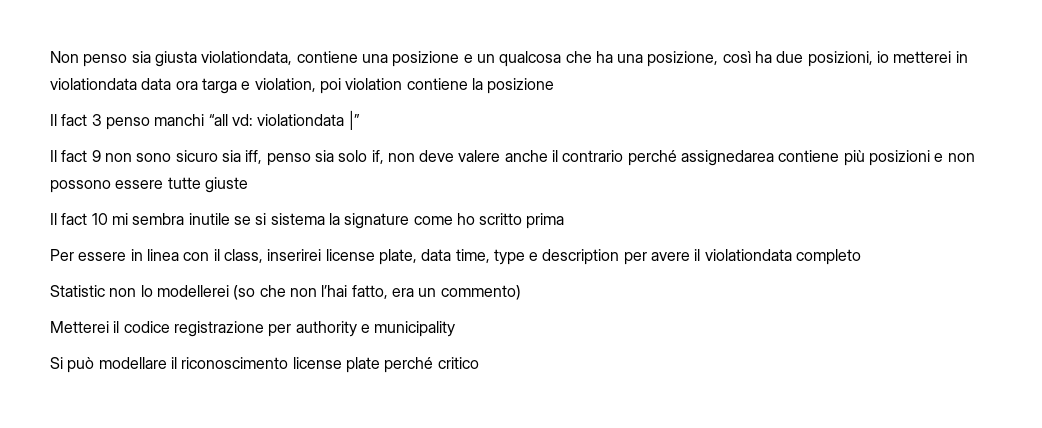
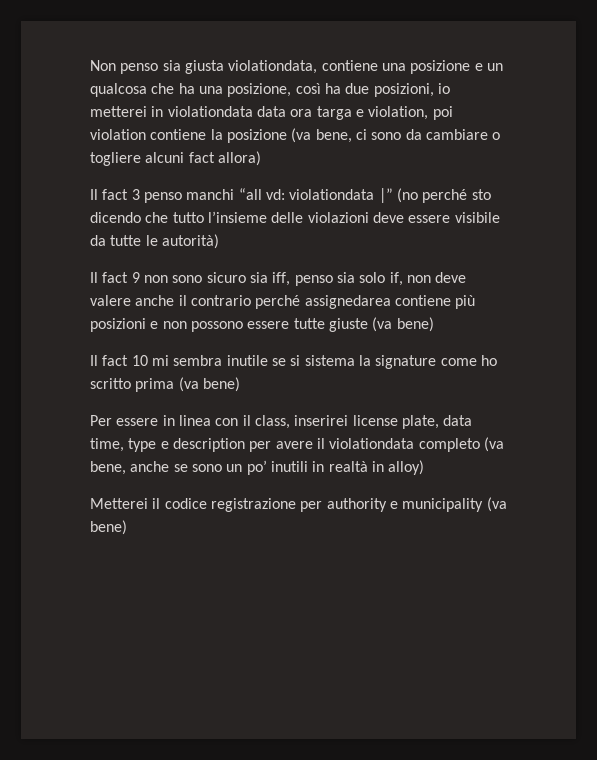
- Non penso sia giusta violationdata, contiene una posizione e un qualcosa che ha una posizione, così ha due posizioni, io metterei in violationdata data ora targa e violation, poi violation contiene la posizione
+ Non penso sia giusta violationdata, contiene una posizione e un qualcosa che ha una posizione, così ha due posizioni, io metterei in violationdata data ora targa e violation, poi violation contiene la posizione (va bene, ci sono da cambiare o togliere alcuni fact allora)
- Il fact 3 penso manchi “all vd: violationdata |”
+ Il fact 3 penso manchi “all vd: violationdata |” (no perché sto dicendo che tutto l’insieme delle violazioni deve essere visibile da tutte le autorità)
- Il fact 9 non sono sicuro sia iff, penso sia solo if, non deve valere anche il contrario perché assignedarea contiene più posizioni e non possono essere tutte giuste
+ Il fact 9 non sono sicuro sia iff, penso sia solo if, non deve valere anche il contrario perché assignedarea contiene più posizioni e non possono essere tutte giuste (va bene)
- Il fact 10 mi sembra inutile se si sistema la signature come ho scritto prima
+ Il fact 10 mi sembra inutile se si sistema la signature come ho scritto prima (va bene)
- Per essere in linea con il class, inserirei license plate, data time, type e description per avere il violationdata completo
- Statistic non lo modellerei (so che non l’hai fatto, era un commento)
+ Per essere in linea con il class, inserirei license plate, data time, type e description per avere il violationdata completo (va bene, anche se sono un po’ inutili in realtà in alloy)
- Metterei il codice registrazione per authority e municipality
- Si può modellare il riconoscimento license plate perché critico
+ Metterei il codice registrazione per authority e municipality (va bene)

